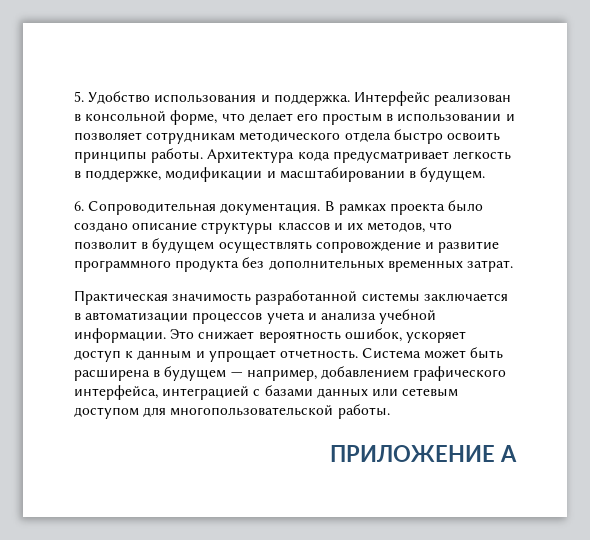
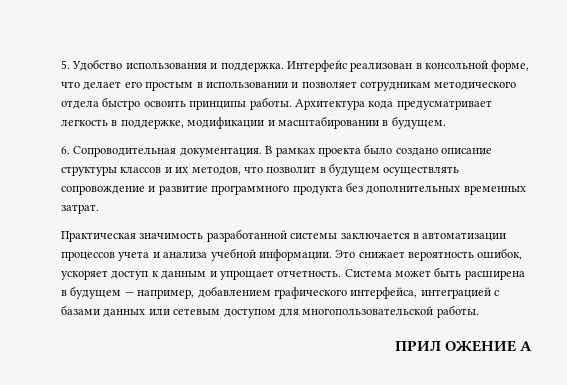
- ПРИЛОЖЕНИЕ А
+ ПРИЛ ОЖЕНИЕ А

